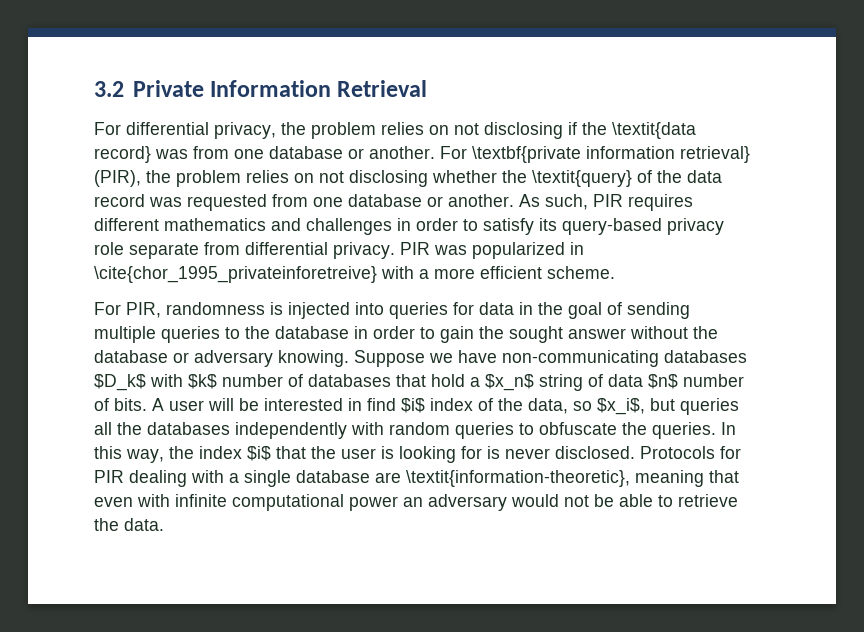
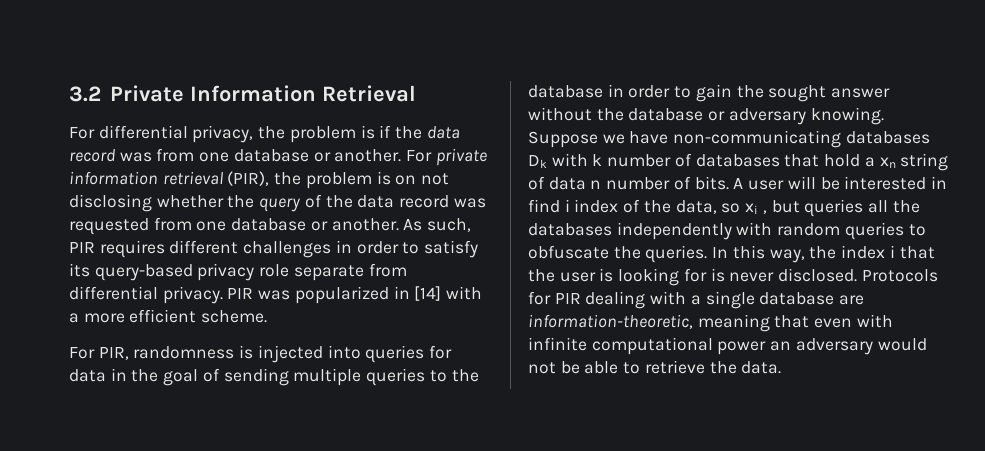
- For differential privacy, the problem relies on not disclosing if the \textit{data record} was from one database or another.
+ For differential privacy, the problem is if the data record was from one database or another.
- For \textbf{private information retrieval} (PIR), the problem relies on not disclosing whether the \textit{query} of the data record was requested from one database or another.
+ For private information retrieval (PIR), the problem is on not disclosing whether the query of the data record was requested from one database or another.
- As such, PIR requires different mathematics and challenges in order to satisfy its query-based privacy role separate from differential privacy.
+ As such, PIR requires different challenges in order to satisfy its query-based privacy role separate from differential privacy.
- PIR was popularized in \cite{chor_1995_privateinforetreive} with a more efficient scheme.
+ PIR was popularized in [14] with a more efficient scheme.
- Suppose we have non-communicating databases $D_k$ with $k$ number of databases that hold a $x_n$ string of data $n$ number of bits.
+ Suppose we have non-communicating databases Dk with k number of databases that hold a xn string of data n number of bits.
- A user will be interested in find $i$ index of the data, so $x_i$, but queries all the databases independently with random queries to obfuscate the queries.
+ A user will be interested in find i index of the data, so xi , but queries all the databases independently with random queries to obfuscate the queries.
- In this way, the index $i$ that the user is looking for is never disclosed.
+ In this way, the index i that the user is looking for is never disclosed.
- Protocols for PIR dealing with a single database are \textit{information-theoretic}, meaning that even with infinite computational power an adversary would not be able to retrieve the data.
+ Protocols for PIR dealing with a single database are information-theoretic, meaning that even with infinite computational power an adversary would not be able to retrieve the data.

